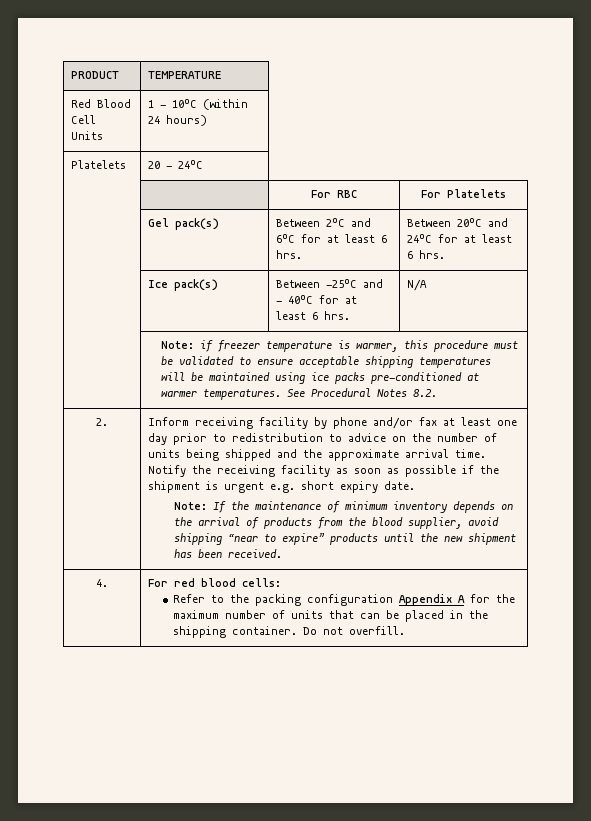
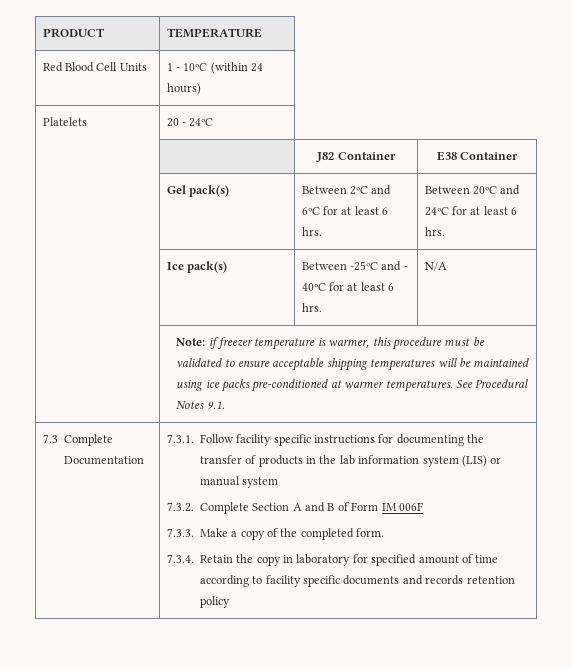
- | | For RBC | For Platelets
+ | | J82 Container | E38 Container
- | Note: if freezer temperature is warmer, this procedure must be validated to ensure acceptable shipping temperatures will be maintained using ice packs pre-conditioned at warmer temperatures. See Procedural Notes 8.2.
- 2. | Inform receiving facility by phone and/or fax at least one day prior to redistribution to advice on the number of units being shipped and the approximate arrival time. Notify the receiving facility as soon as possible if the shipment is urgent e.g. short expiry date.
- Note: If the maintenance of minimum inventory depends on the arrival of products from the blood supplier, avoid shipping “near to expire” products until the new shipment has been received.
- 4. | For red blood cells:
- Refer to the packing configuration Appendix A for the maximum number of units that can be placed in the shipping container. Do not overfill.
+ | Note: if freezer temperature is warmer, this procedure must be validated to ensure acceptable shipping temperatures will be maintained using ice packs pre-conditioned at warmer temperatures. See Procedural Notes 9.1.
+ 7.3 Complete Documentation | 7.3.1. Follow facility specific instructions for documenting the transfer of products in the lab information system (LIS) or manual system
+ 7.3.2. Complete Section A and B of Form IM 006F
+ 7.3.3. Make a copy of the completed form.
+ 7.3.4. Retain the copy in laboratory for specified amount of time according to facility specific documents and records retention policy

